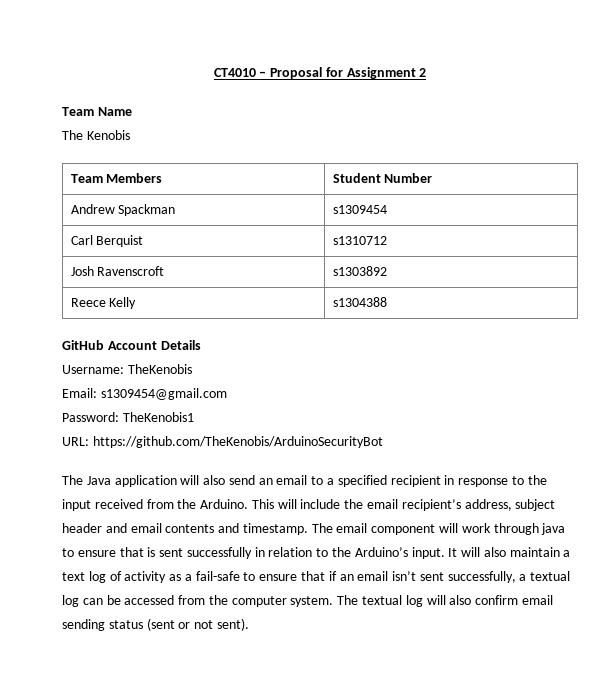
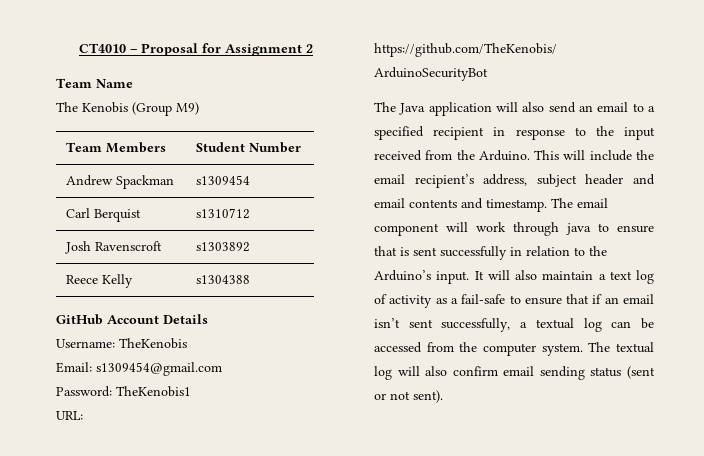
- The Kenobis
+ The Kenobis (Group M9)

